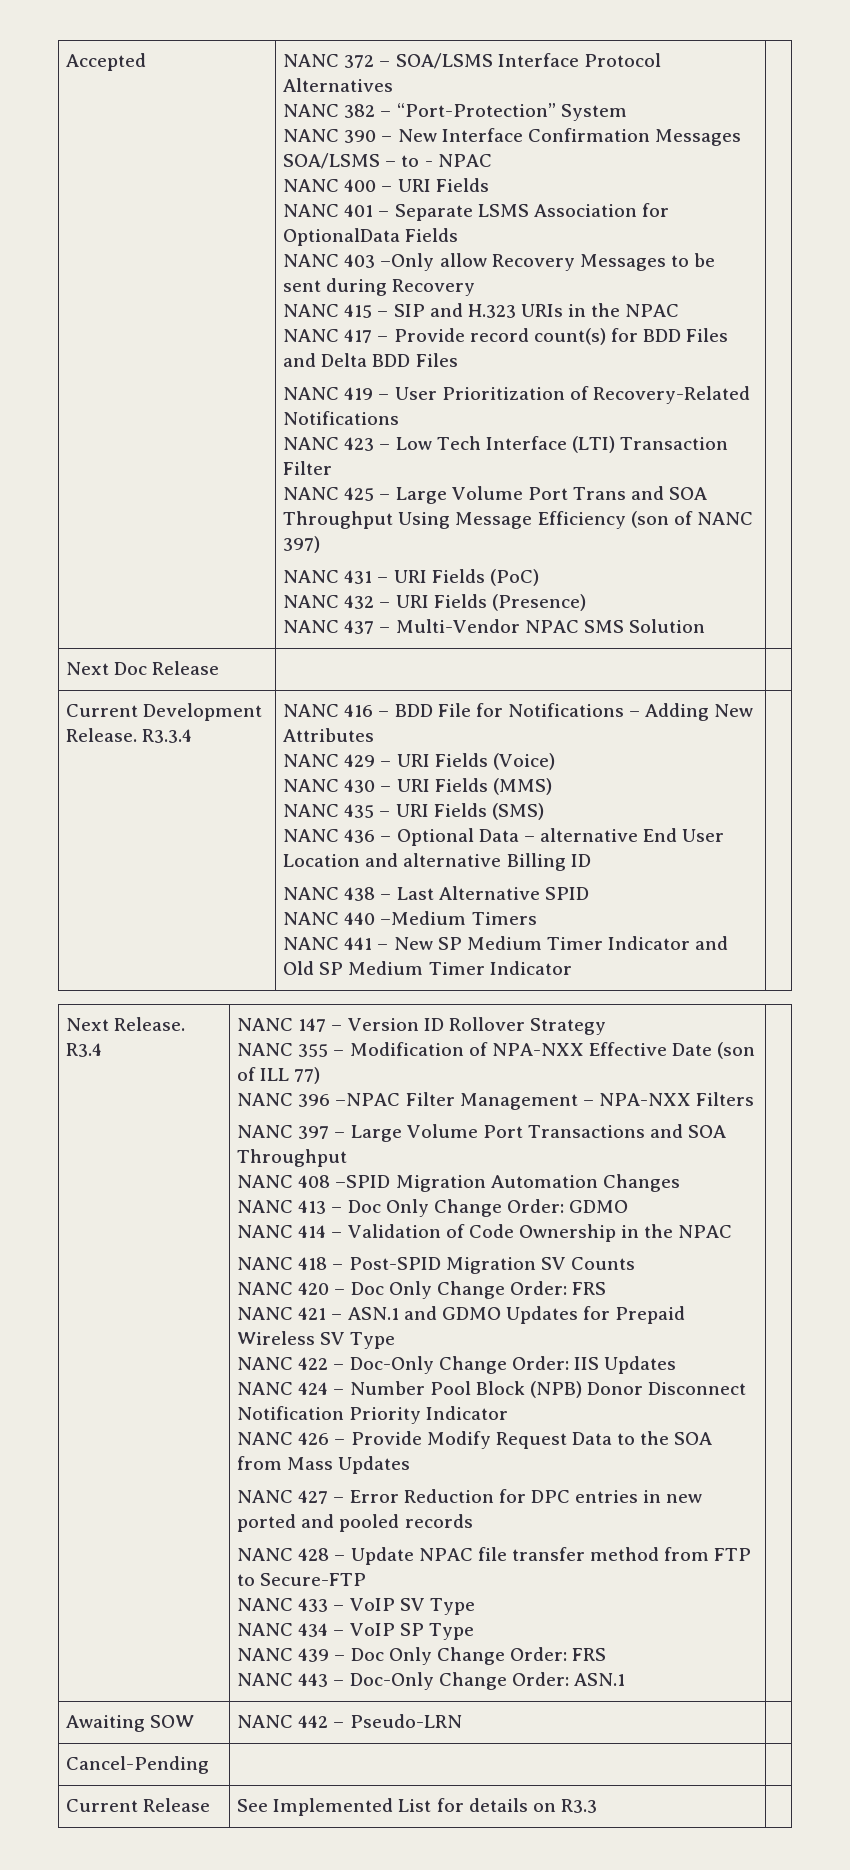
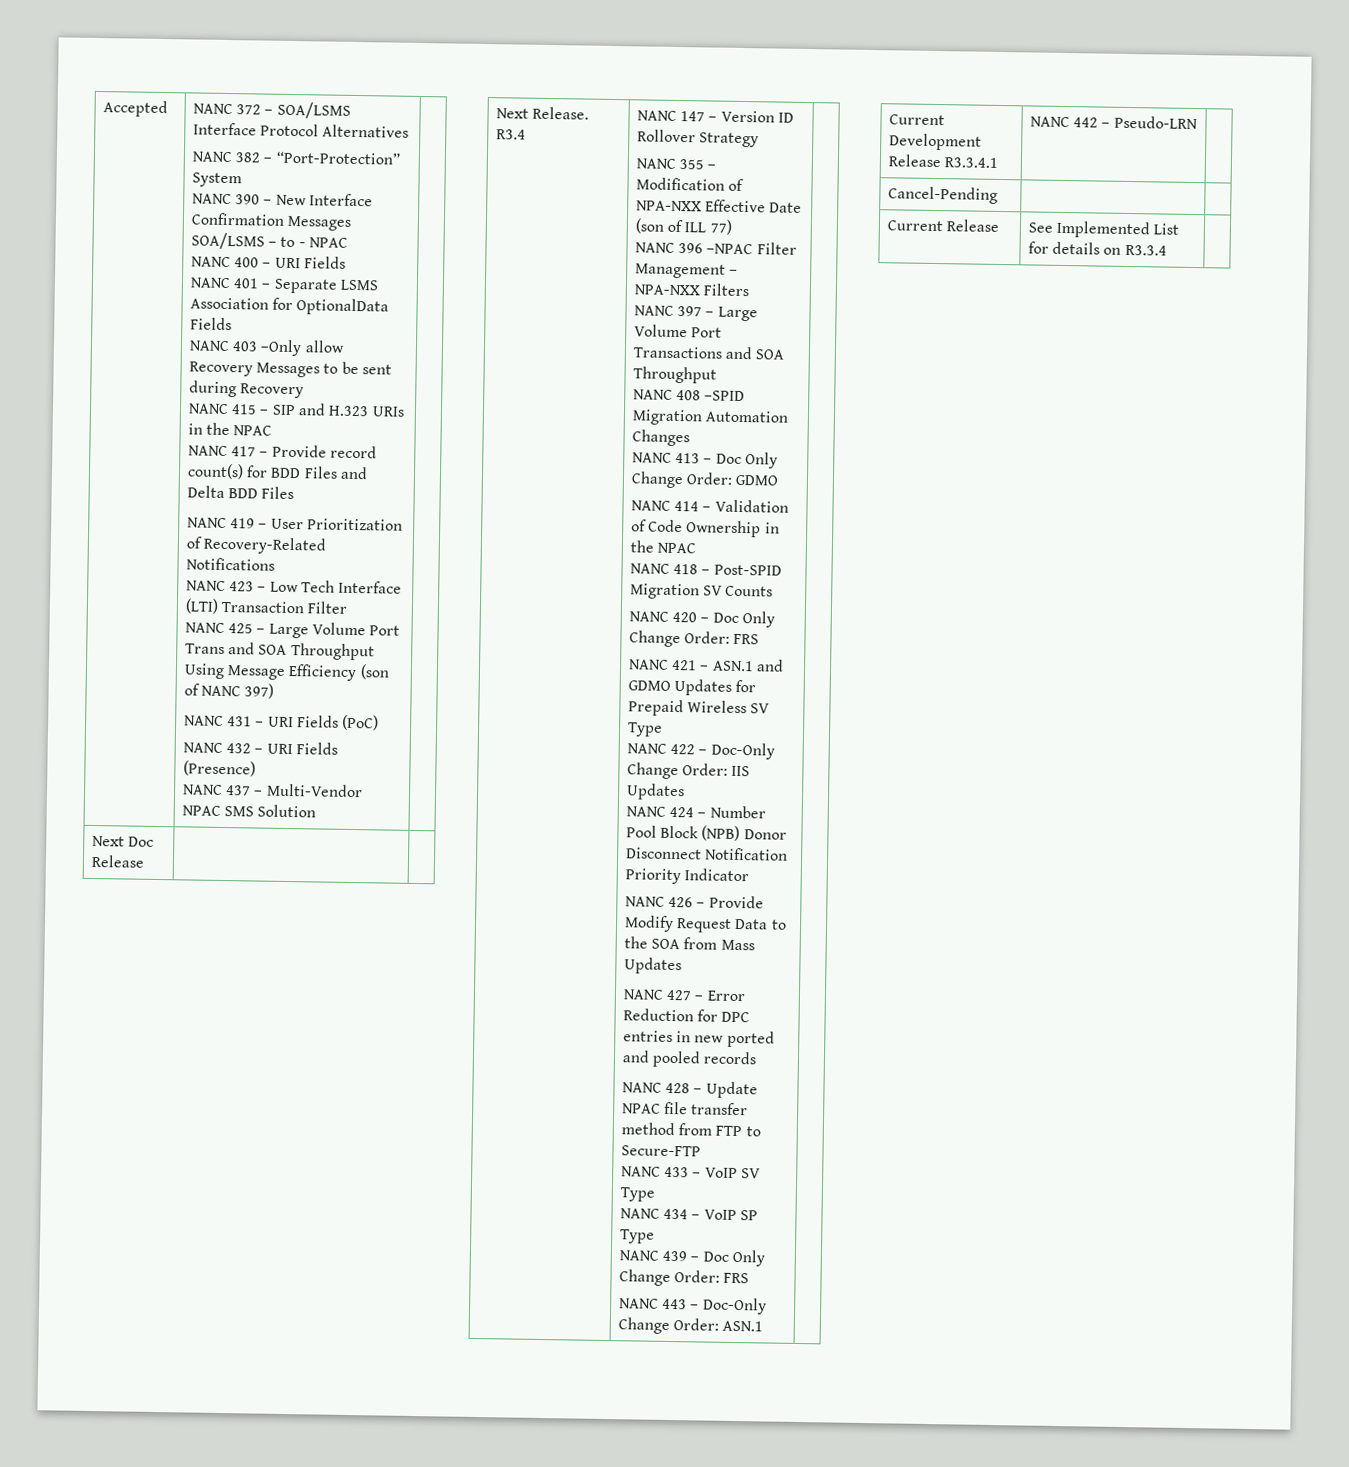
- Current Development Release. R3.3.4 | NANC 416 – BDD File for Notifications – Adding New Attributes
- NANC 429 – URI Fields (Voice)
- NANC 430 – URI Fields (MMS)
- NANC 435 – URI Fields (SMS)
- NANC 436 – Optional Data – alternative End User Location and alternative Billing ID
- NANC 438 – Last Alternative SPID
- NANC 440 –Medium Timers
- NANC 441 – New SP Medium Timer Indicator and Old SP Medium Timer Indicator
- Awaiting SOW | NANC 442 – Pseudo-LRN |
+ Current Development Release R3.3.4.1 | NANC 442 – Pseudo-LRN |
- Current Release | See Implemented List for details on R3.3 |
+ Current Release | See Implemented List for details on R3.3.4 |

